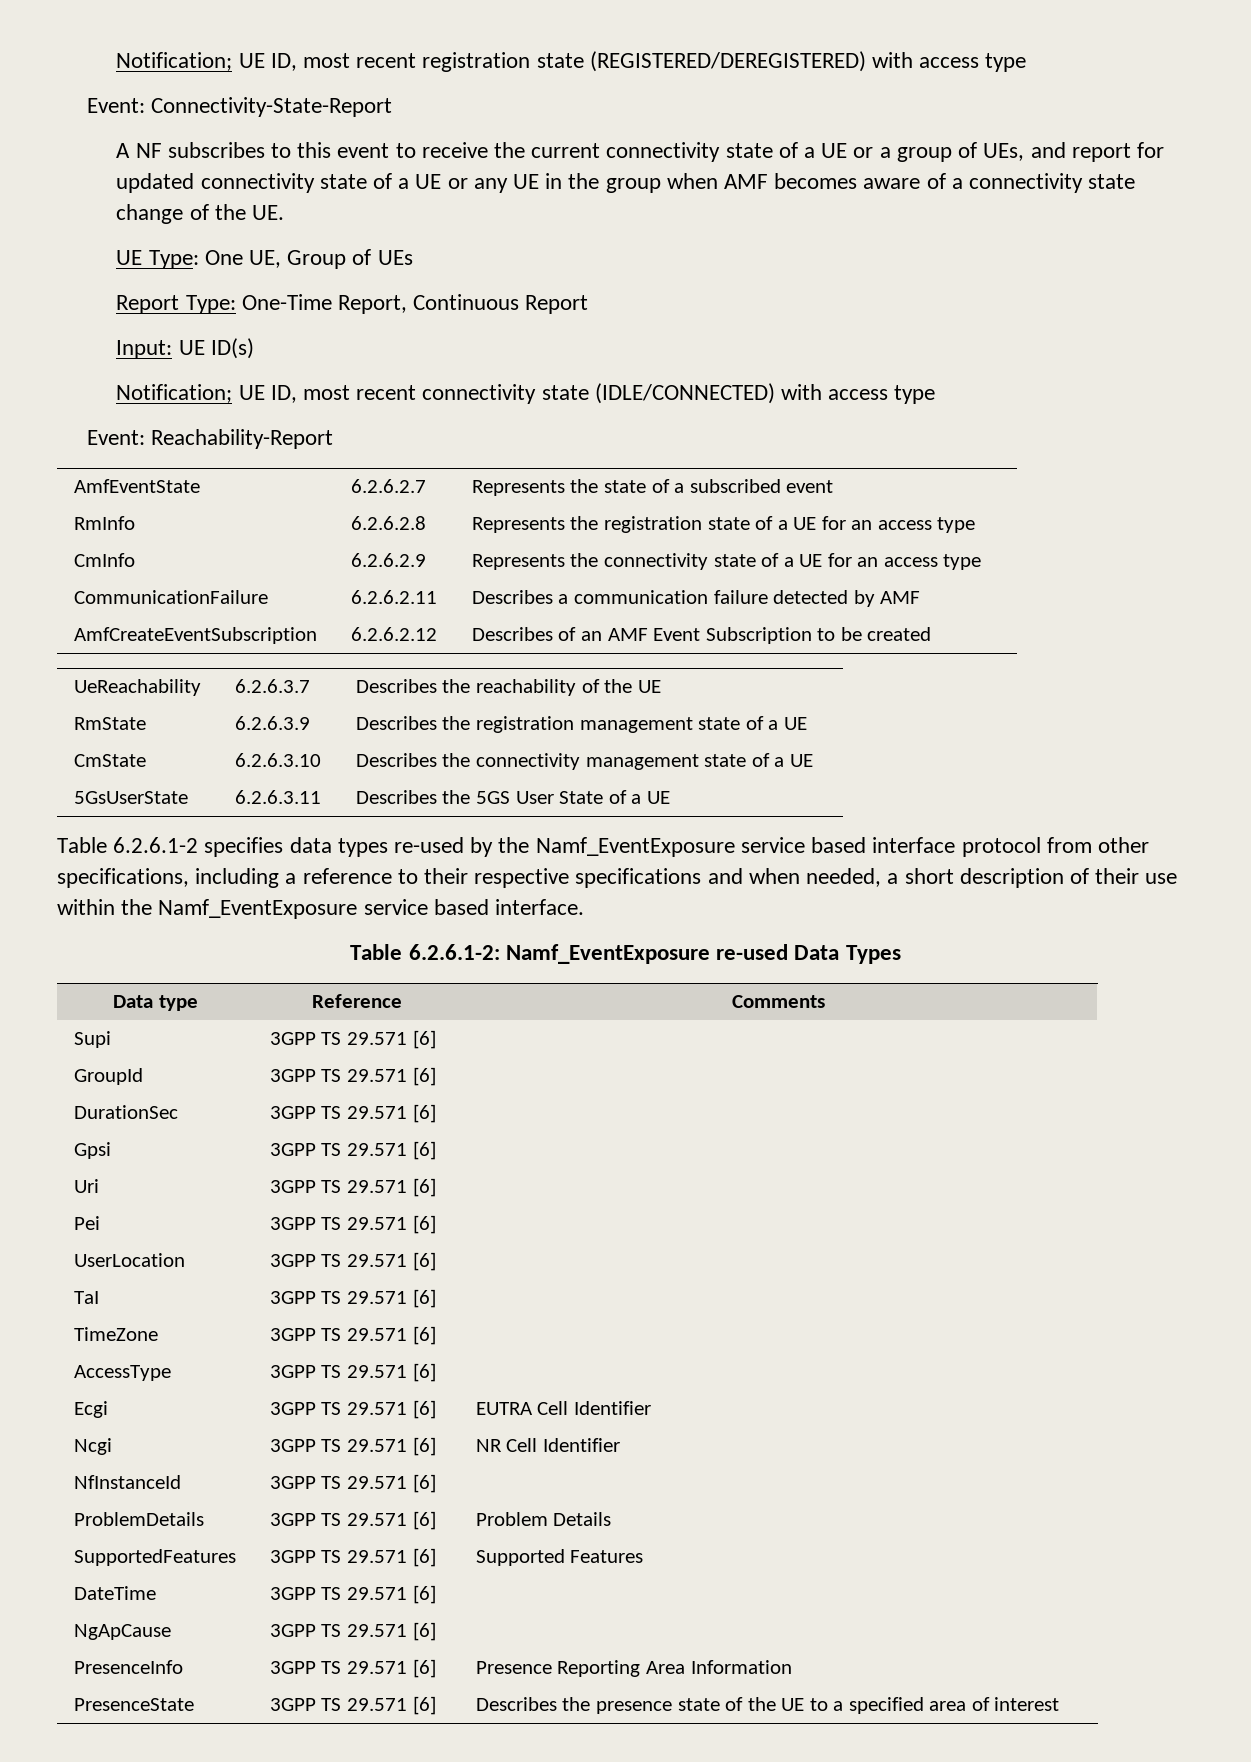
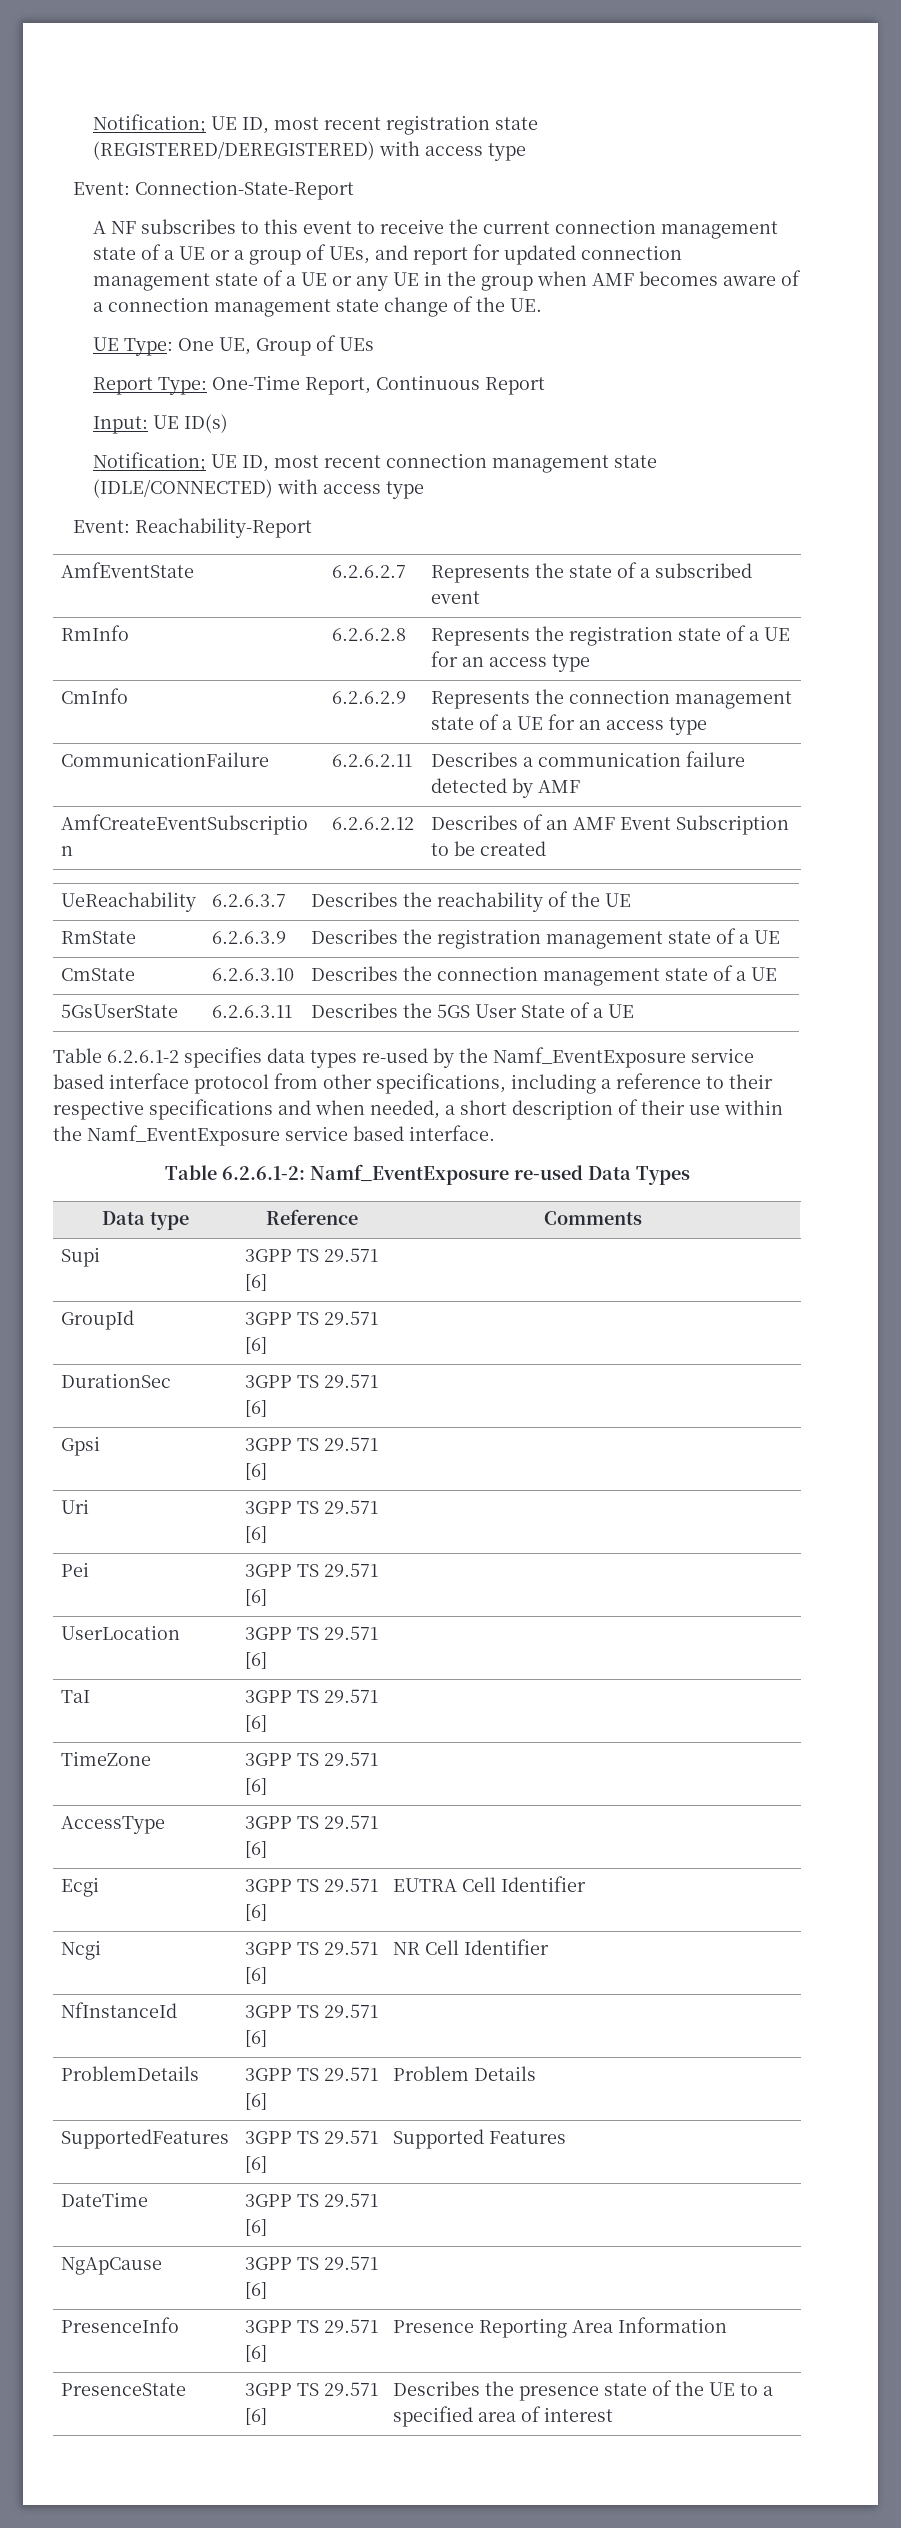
- Event: Connectivity-State-Report
+ Event: Connection-State-Report
- A NF subscribes to this event to receive the current connectivity state of a UE or a group of UEs, and report for updated connectivity state of a UE or any UE in the group when AMF becomes aware of a connectivity state change of the UE.
+ A NF subscribes to this event to receive the current connection management state of a UE or a group of UEs, and report for updated connection management state of a UE or any UE in the group when AMF becomes aware of a connection management state change of the UE.
- Notification; UE ID, most recent connectivity state (IDLE/CONNECTED) with access type
+ Notification; UE ID, most recent connection management state (IDLE/CONNECTED) with access type
- CmInfo | 6.2.6.2.9 | Represents the connectivity state of a UE for an access type
+ CmInfo | 6.2.6.2.9 | Represents the connection management state of a UE for an access type
- CmState | 6.2.6.3.10 | Describes the connectivity management state of a UE
+ CmState | 6.2.6.3.10 | Describes the connection management state of a UE

